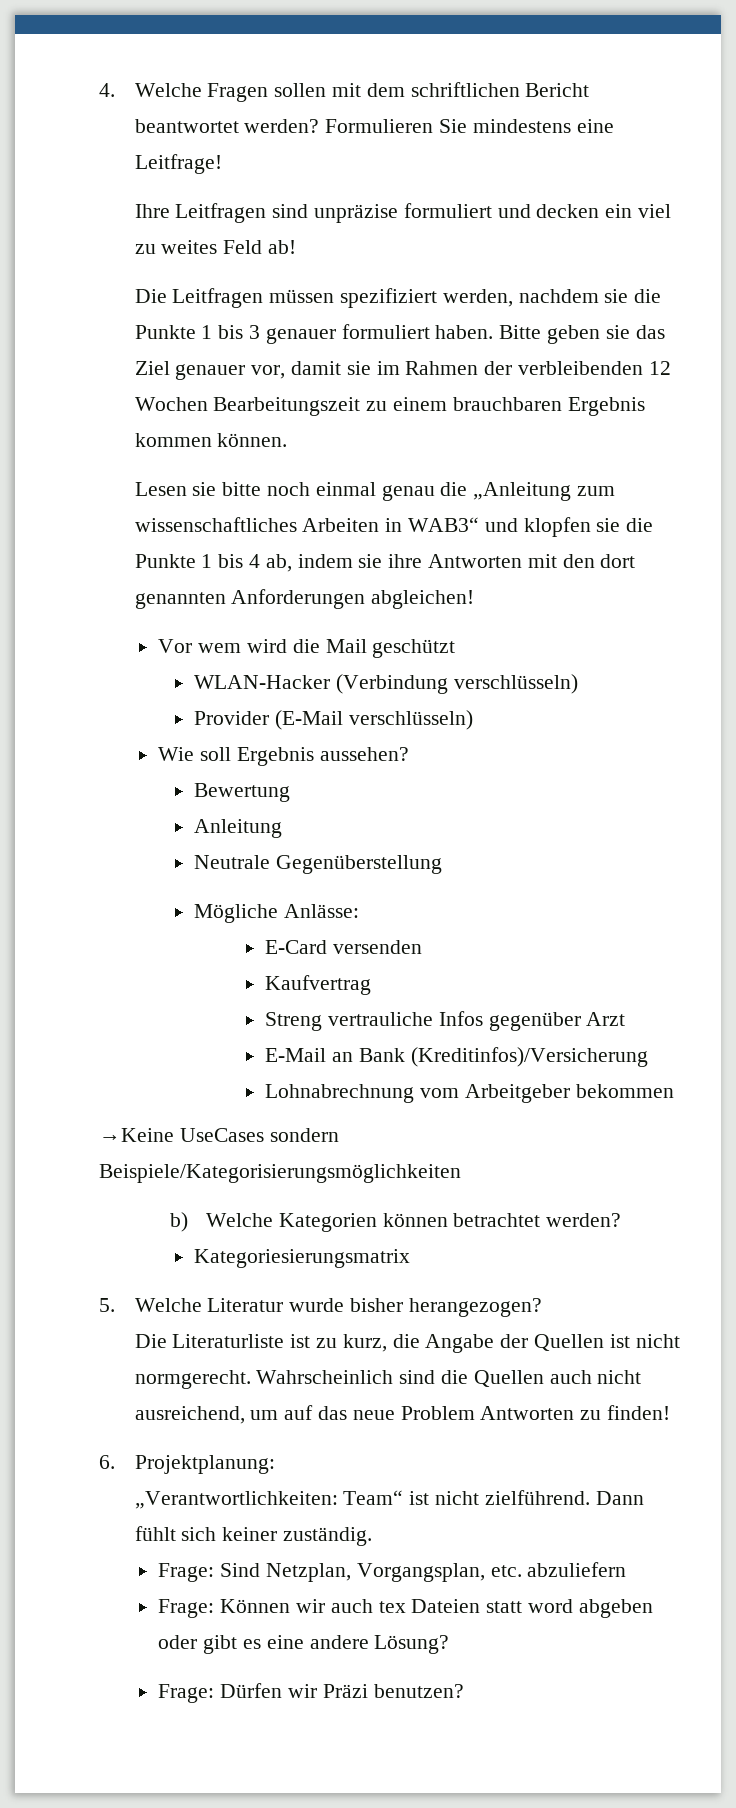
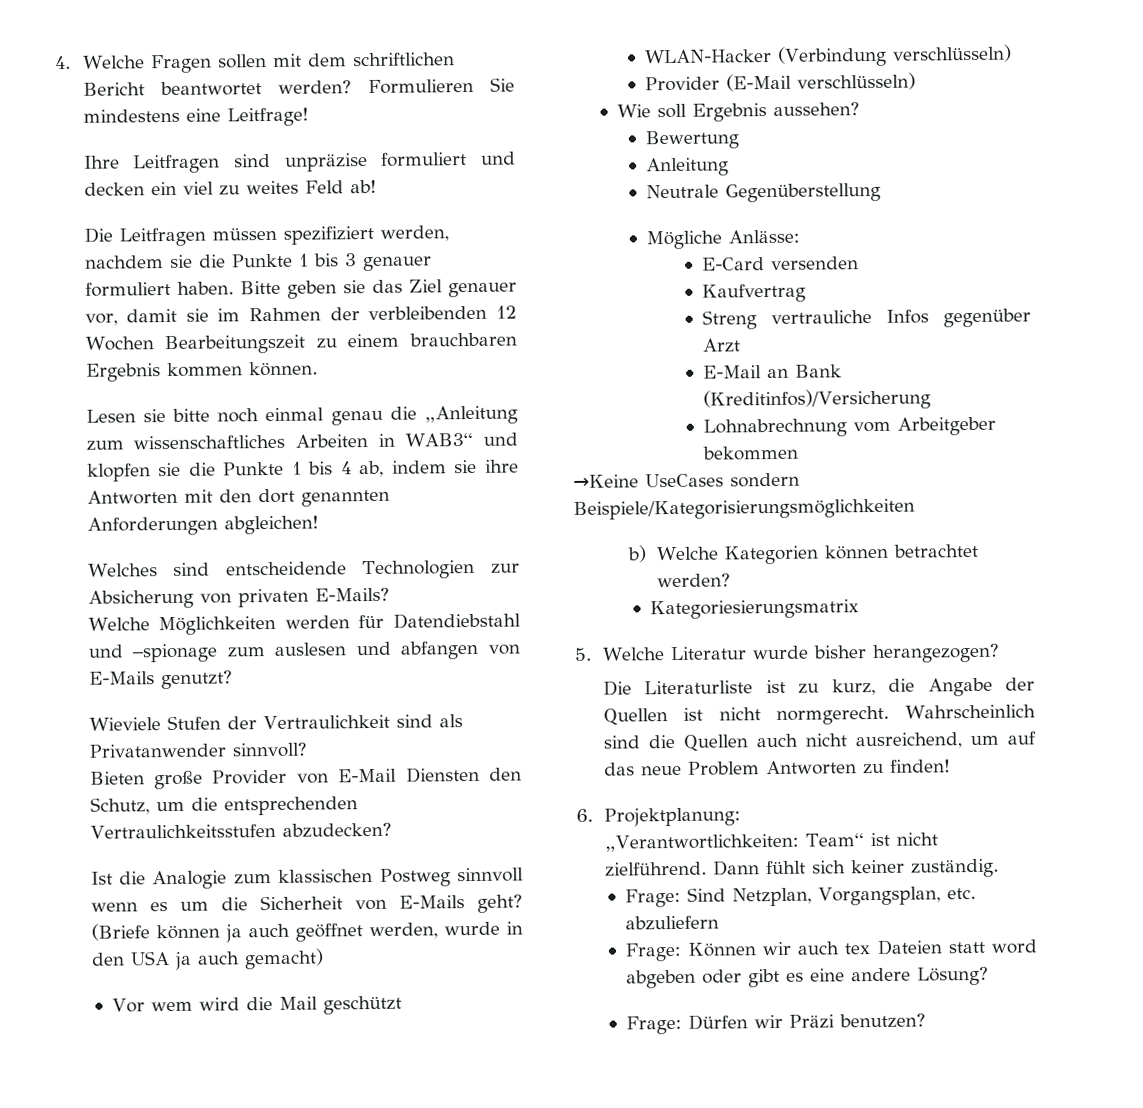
+ Welches sind entscheidende Technologien zur Absicherung von privaten E-Mails?
+ Welche Möglichkeiten werden für Datendiebstahl und –spionage zum auslesen und abfangen von E-Mails genutzt?
+ Wieviele Stufen der Vertraulichkeit sind als Privatanwender sinnvoll?
+ Bieten große Provider von E-Mail Diensten den Schutz, um die entsprechenden Vertraulichkeitsstufen abzudecken?
+ Ist die Analogie zum klassischen Postweg sinnvoll wenn es um die Sicherheit von E-Mails geht? (Briefe können ja auch geöffnet werden, wurde in den USA ja auch gemacht)

